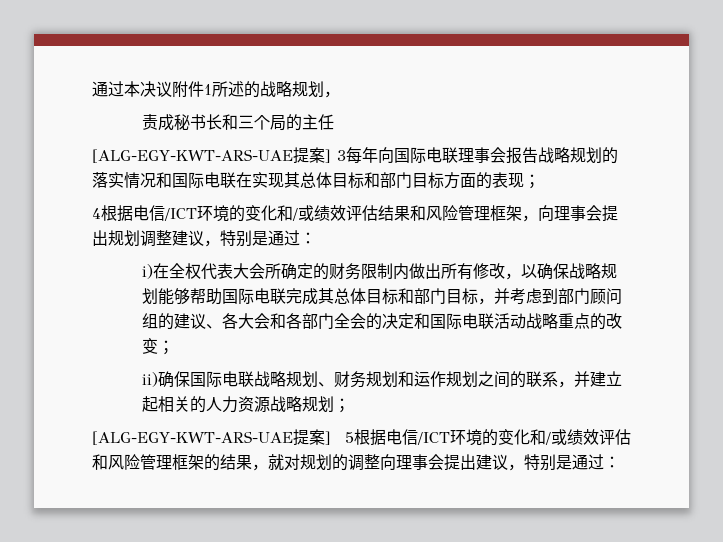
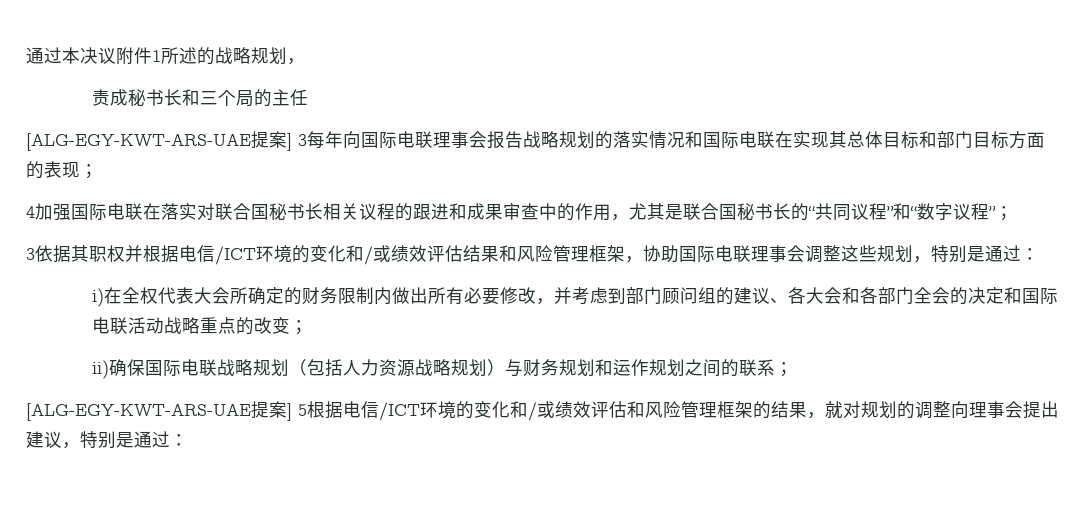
- 4根据电信/ICT环境的变化和/或绩效评估结果和风险管理框架，向理事会提出规划调整建议，特别是通过：
+ 4加强国际电联在落实对联合国秘书长相关议程的跟进和成果审查中的作用，尤其是联合国秘书长的“共同议程”和“数字议程”；
+ 3依据其职权并根据电信/ICT环境的变化和/或绩效评估结果和风险管理框架，协助国际电联理事会调整这些规划，特别是通过：
- i)在全权代表大会所确定的财务限制内做出所有修改，以确保战略规划能够帮助国际电联完成其总体目标和部门目标，并考虑到部门顾问组的建议、各大会和各部门全会的决定和国际电联活动战略重点的改变；
+ i)在全权代表大会所确定的财务限制内做出所有必要修改，并考虑到部门顾问组的建议、各大会和各部门全会的决定和国际电联活动战略重点的改变；
- ii)确保国际电联战略规划、财务规划和运作规划之间的联系，并建立起相关的人力资源战略规划；
+ ii)确保国际电联战略规划（包括人力资源战略规划）与财务规划和运作规划之间的联系；

